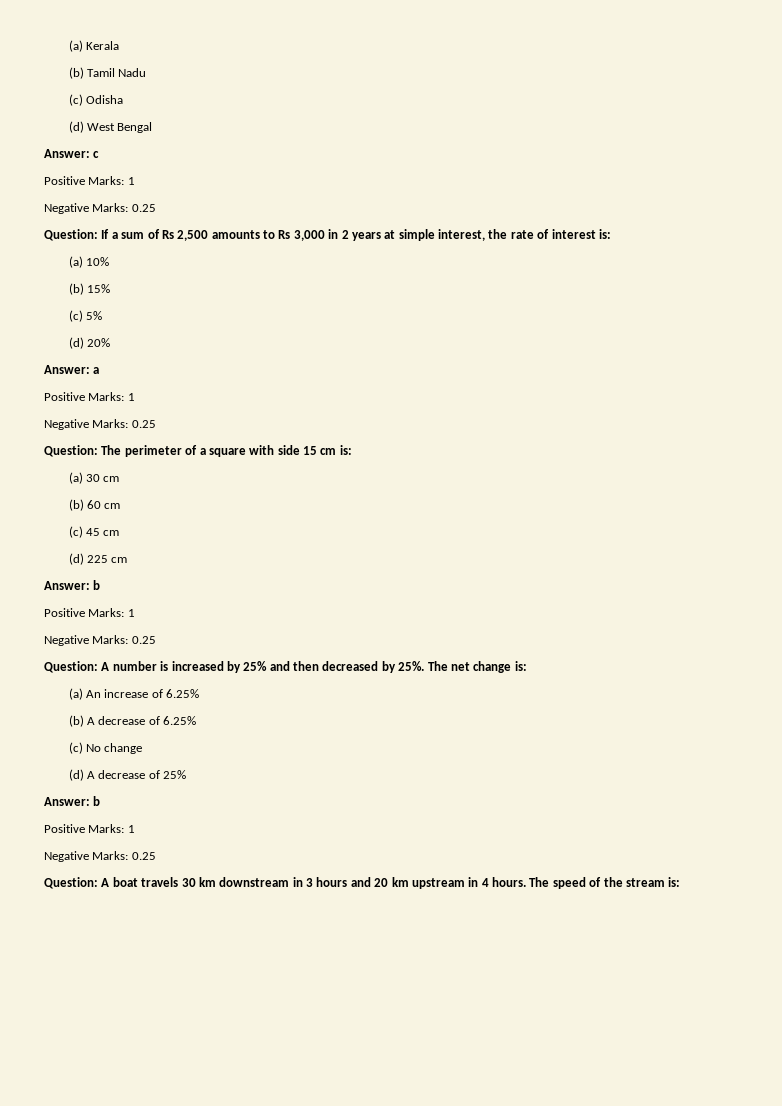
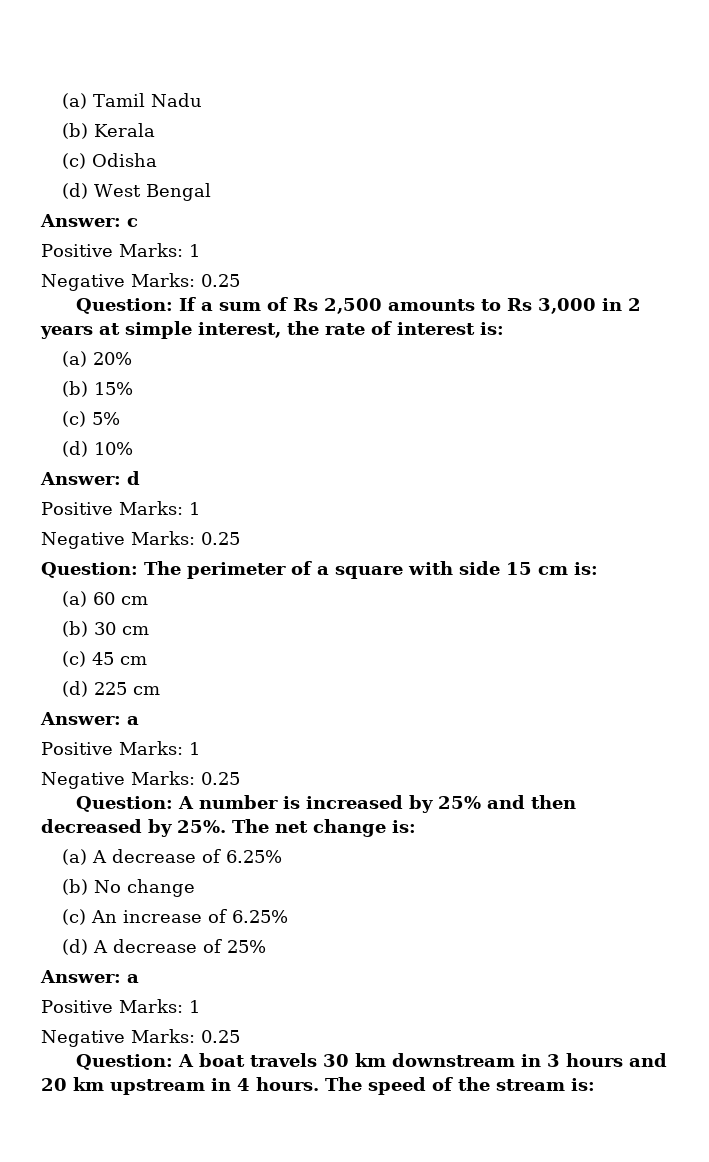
- (a) Kerala
- (b) Tamil Nadu
+ (a) Tamil Nadu
+ (b) Kerala
- (a) 10%
+ (a) 20%
- (d) 20%
- Answer: a
+ (d) 10%
+ Answer: d
- (a) 30 cm
+ (a) 60 cm
- (b) 60 cm
+ (b) 30 cm
  (d) 225 cm
- Answer: b
+ Answer: a
- (a) An increase of 6.25%
- (b) A decrease of 6.25%
+ (a) A decrease of 6.25%
- (c) No change
+ (b) No change
+ (c) An increase of 6.25%
  (d) A decrease of 25%
- Answer: b
+ Answer: a

